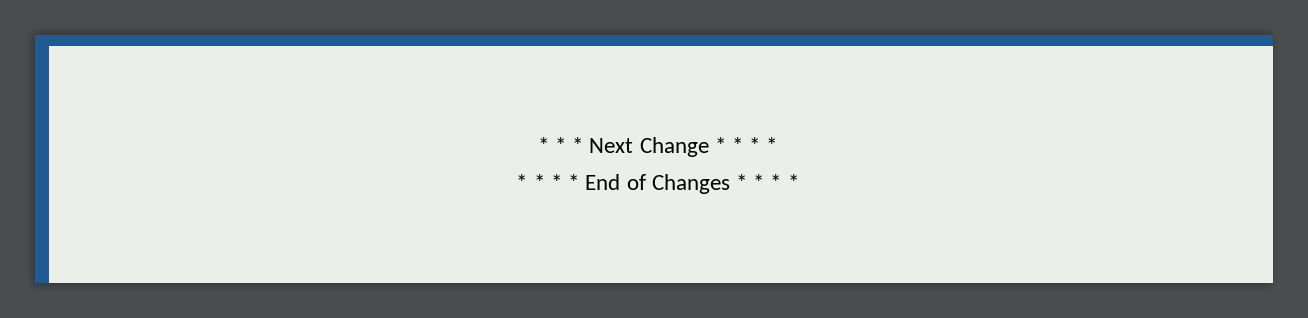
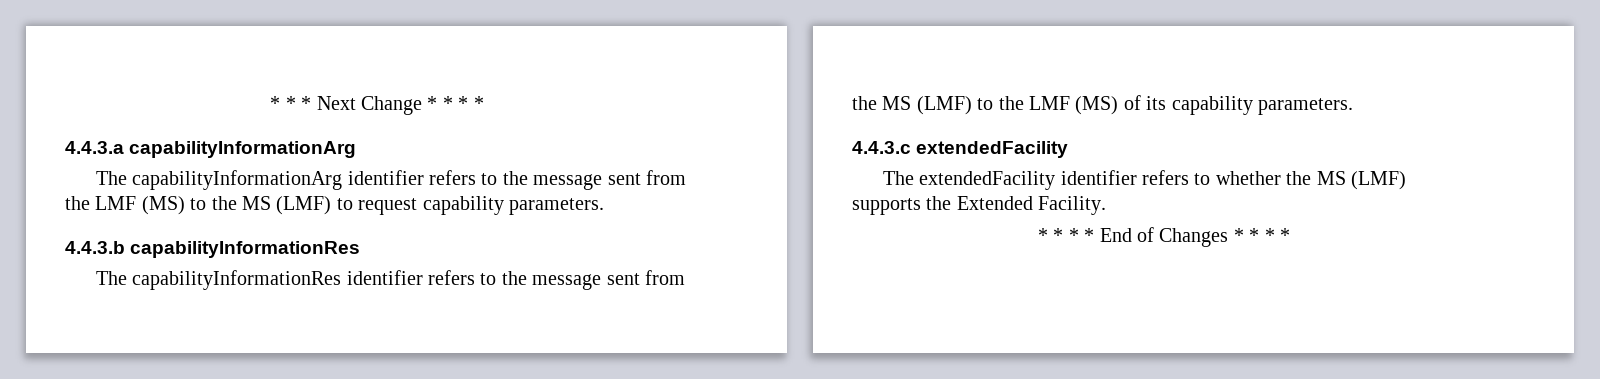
+ 4.4.3.a capabilityInformationArg
+ The capabilityInformationArg identifier refers to the message sent from the LMF (MS) to the MS (LMF) to request capability parameters.
+ 4.4.3.b capabilityInformationRes
+ The capabilityInformationRes identifier refers to the message sent from the MS (LMF) to the LMF (MS) of its capability parameters.
+ 4.4.3.c extendedFacility
+ The extendedFacility identifier refers to whether the MS (LMF) supports the Extended Facility.

